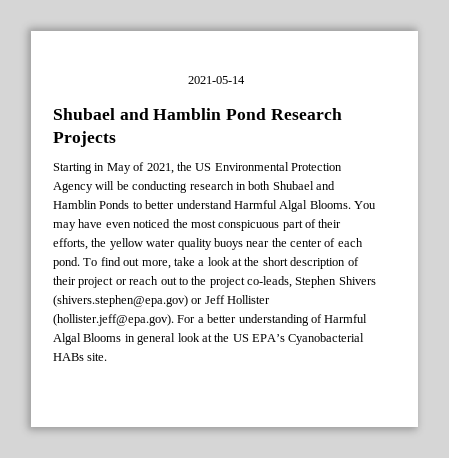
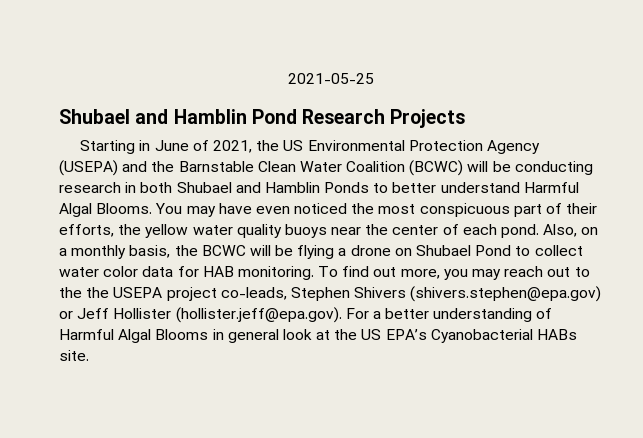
- 2021-05-14
+ 2021-05-25
- Starting in May of 2021, the US Environmental Protection Agency will be conducting research in both Shubael and Hamblin Ponds to better understand Harmful Algal Blooms.
+ Starting in June of 2021, the US Environmental Protection Agency (USEPA) and the Barnstable Clean Water Coalition (BCWC) will be conducting research in both Shubael and Hamblin Ponds to better understand Harmful Algal Blooms.
- To find out more, take a look at the short description of their project or reach out to the project co-leads, Stephen Shivers (shivers.stephen@epa.gov) or Jeff Hollister (hollister.jeff@epa.gov). For a better understanding of Harmful Algal Blooms in general look at the US EPA’s Cyanobacterial HABs site.
+ Also, on a monthly basis, the BCWC will be flying a drone on Shubael Pond to collect water color data for HAB monitoring. To find out more, you may reach out to the the USEPA project co-leads, Stephen Shivers (shivers.stephen@epa.gov) or Jeff Hollister (hollister.jeff@epa.gov). For a better understanding of Harmful Algal Blooms in general look at the US EPA’s Cyanobacterial HABs site.

